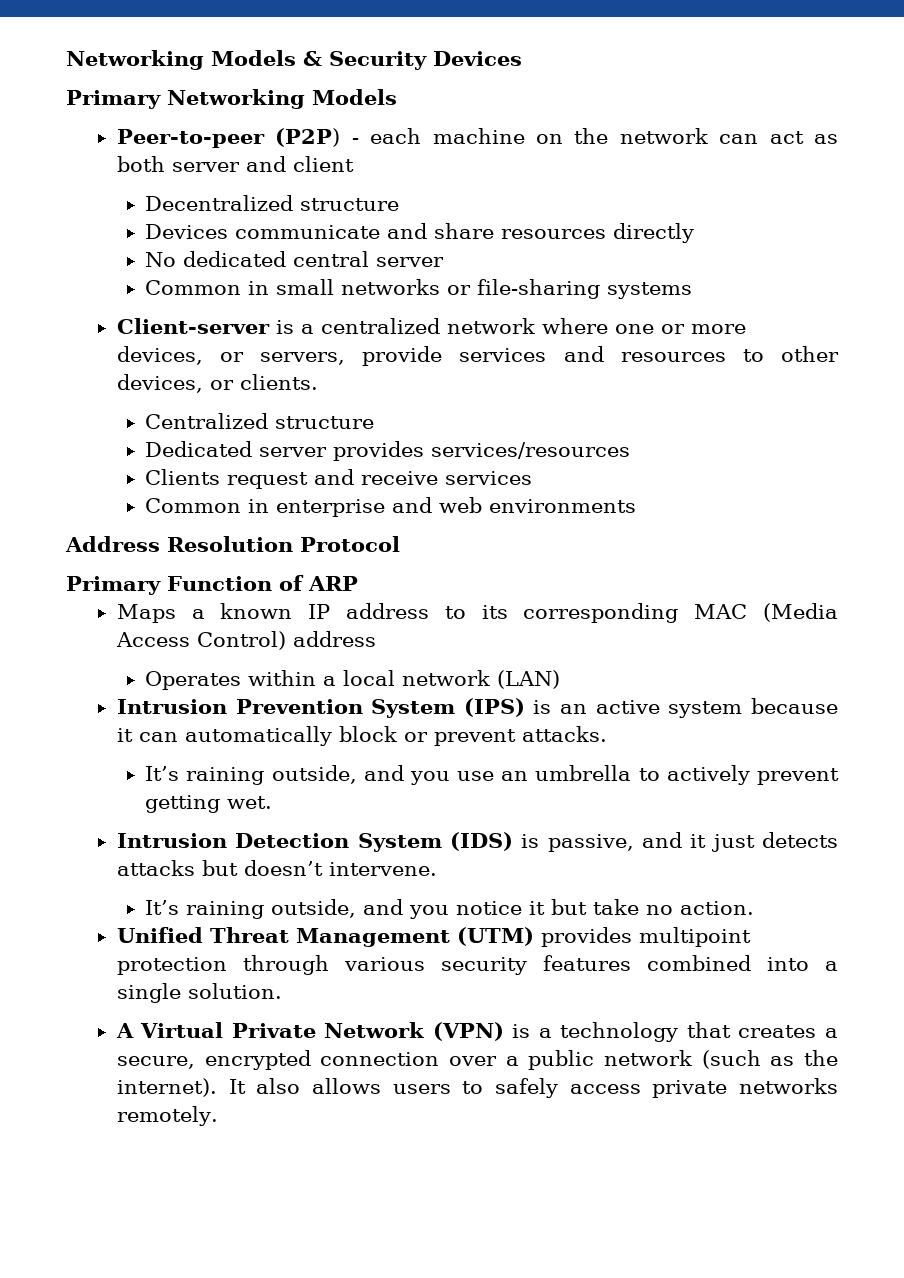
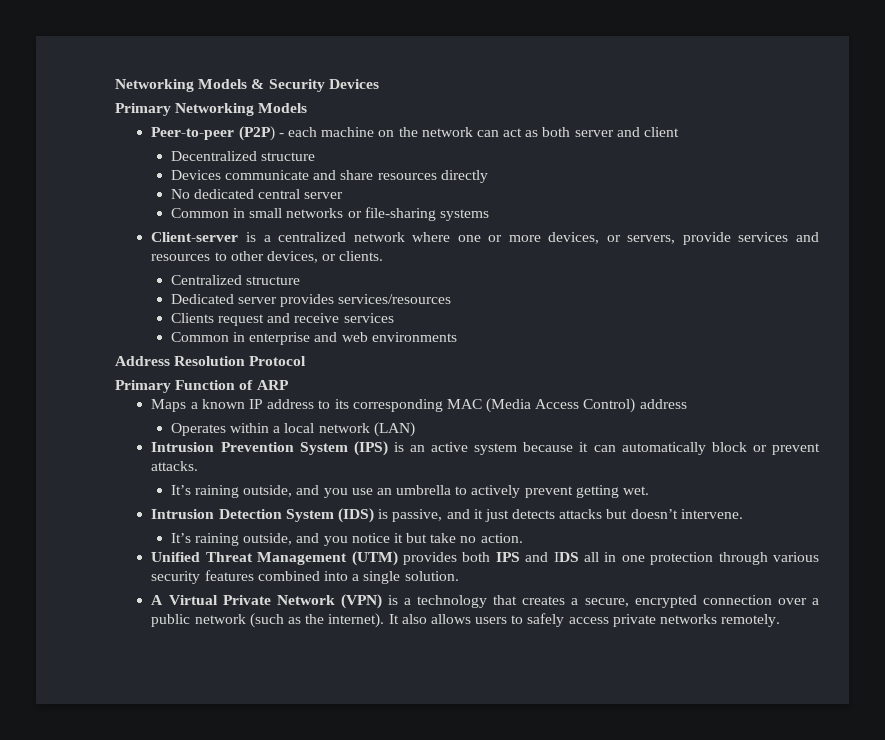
- Unified Threat Management (UTM) provides multipoint protection through various security features combined into a single solution.
+ Unified Threat Management (UTM) provides both IPS and IDS all in one protection through various security features combined into a single solution.

